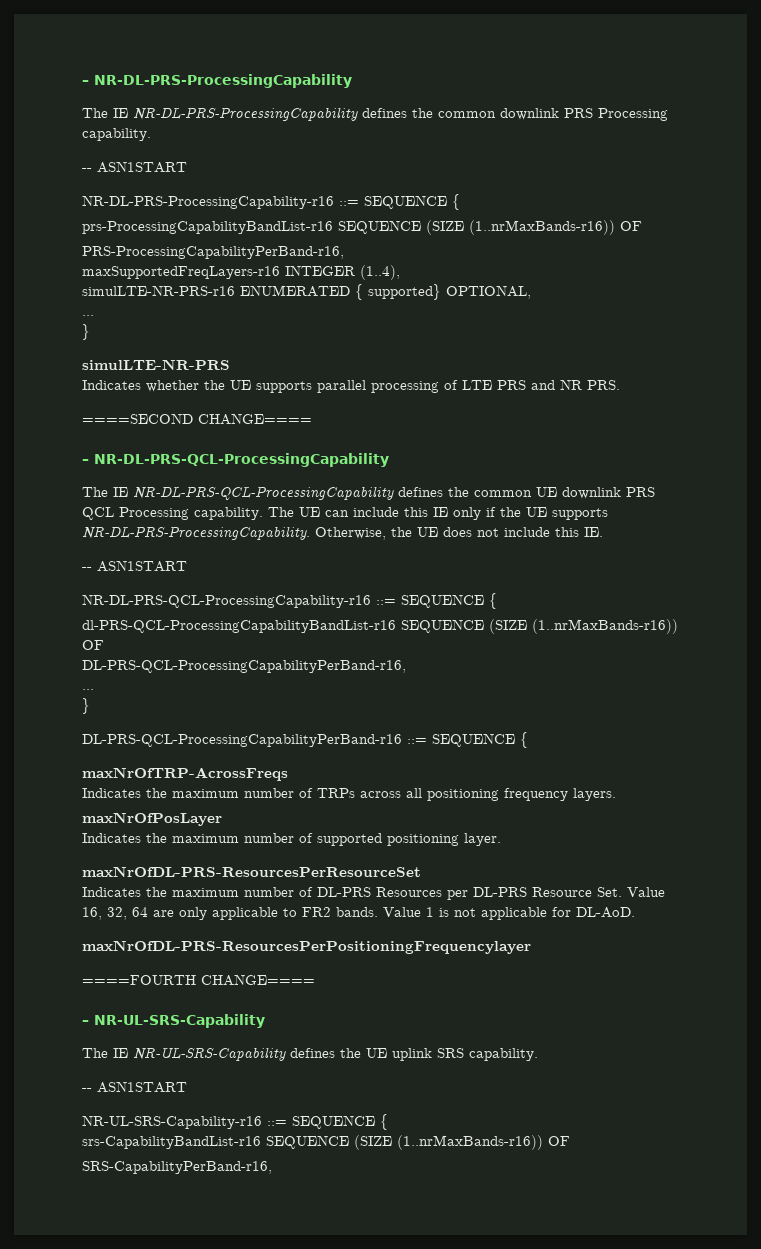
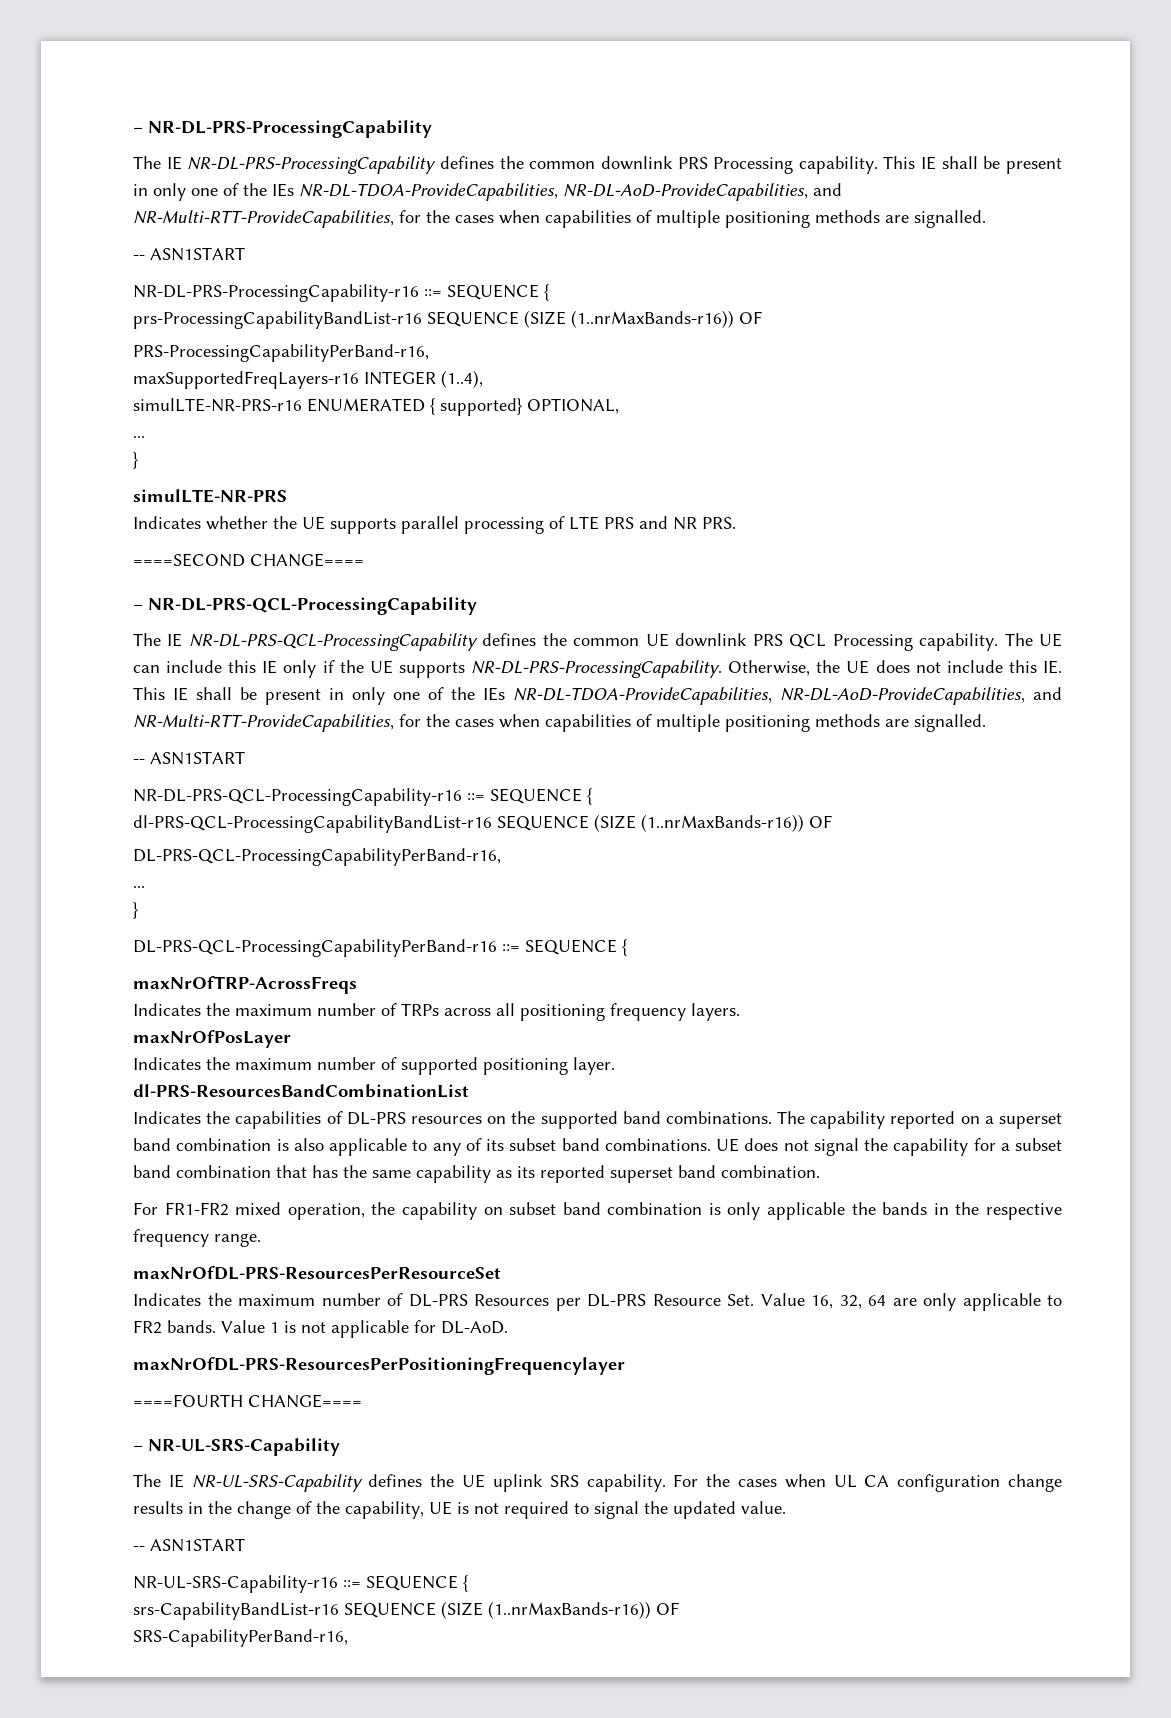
- The IE NR-DL-PRS-ProcessingCapability defines the common downlink PRS Processing capability.
+ The IE NR-DL-PRS-ProcessingCapability defines the common downlink PRS Processing capability. This IE shall be present in only one of the IEs NR-DL-TDOA-ProvideCapabilities, NR-DL-AoD-ProvideCapabilities, and NR-Multi-RTT-ProvideCapabilities, for the cases when capabilities of multiple positioning methods are signalled.
- Otherwise, the UE does not include this IE.
+ Otherwise, the UE does not include this IE. This IE shall be present in only one of the IEs NR-DL-TDOA-ProvideCapabilities, NR-DL-AoD-ProvideCapabilities, and NR-Multi-RTT-ProvideCapabilities, for the cases when capabilities of multiple positioning methods are signalled.
+ dl-PRS-ResourcesBandCombinationList
+ Indicates the capabilities of DL-PRS resources on the supported band combinations. The capability reported on a superset band combination is also applicable to any of its subset band combinations. UE does not signal the capability for a subset band combination that has the same capability as its reported superset band combination.
+ For FR1-FR2 mixed operation, the capability on subset band combination is only applicable the bands in the respective frequency range.
+ For the cases when UL CA configuration change results in the change of the capability, UE is not required to signal the updated value.

